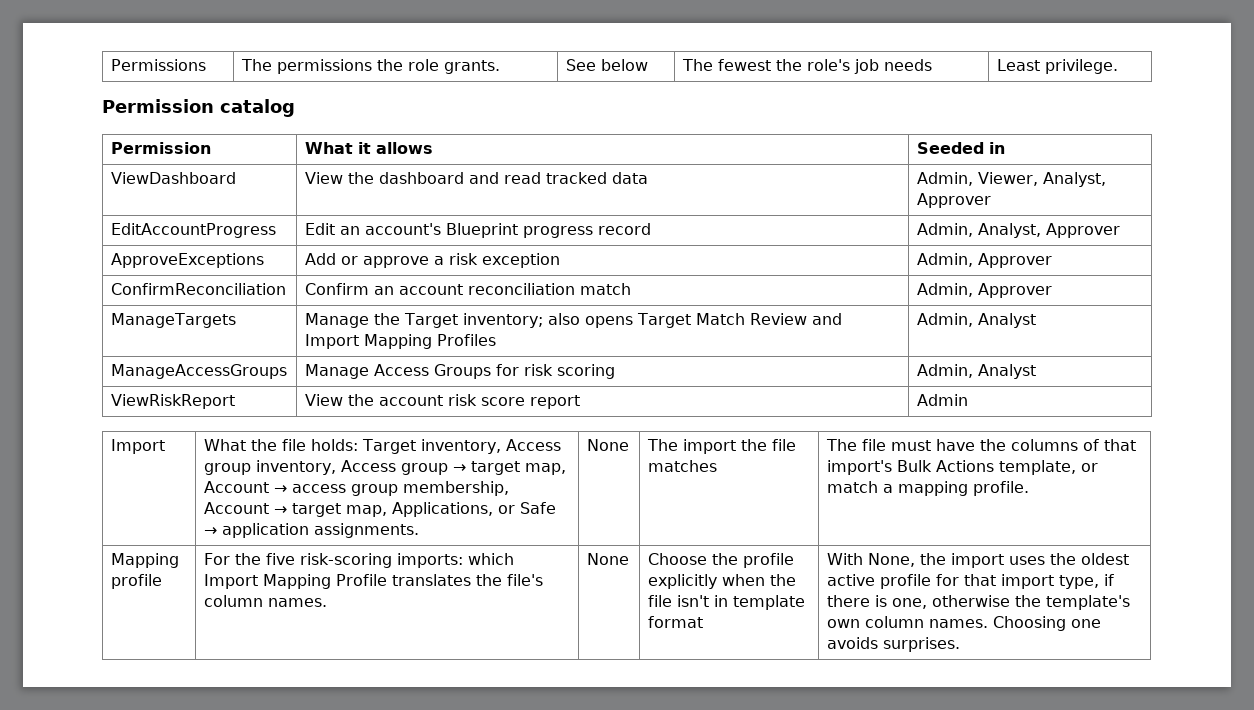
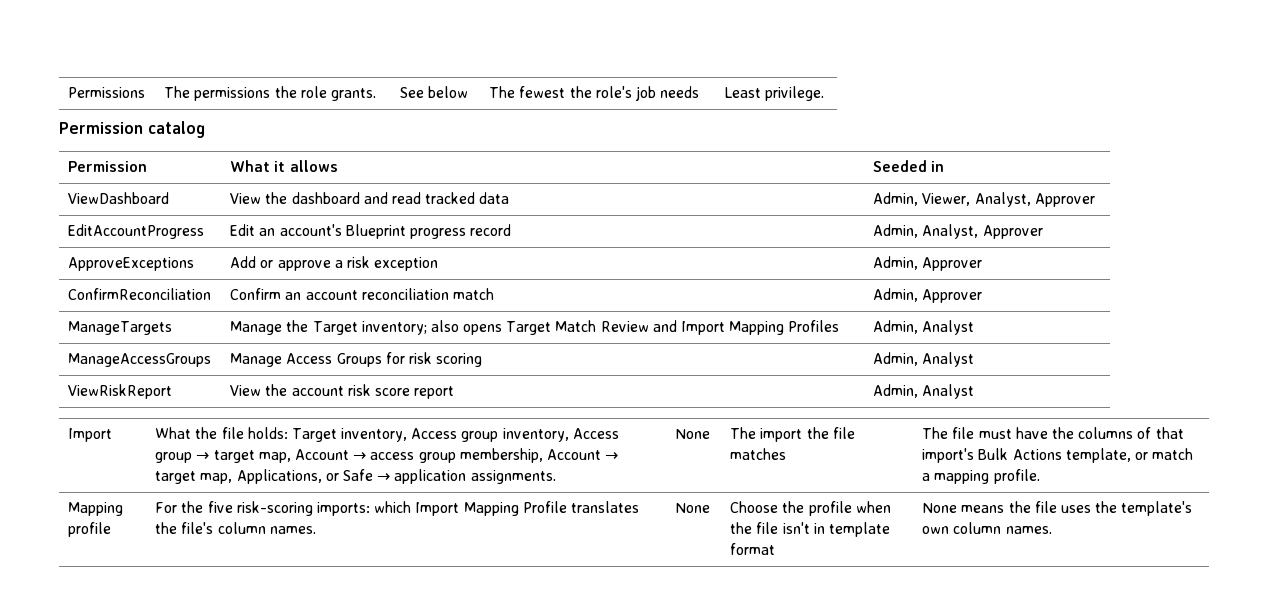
- ViewRiskReport | View the account risk score report | Admin
+ ViewRiskReport | View the account risk score report | Admin, Analyst
- Choose the profile explicitly when the file isn't in template format
+ Choose the profile when the file isn't in template format
- With None, the import uses the oldest active profile for that import type, if there is one, otherwise the template's own column names. Choosing one avoids surprises.
+ None means the file uses the template's own column names.

